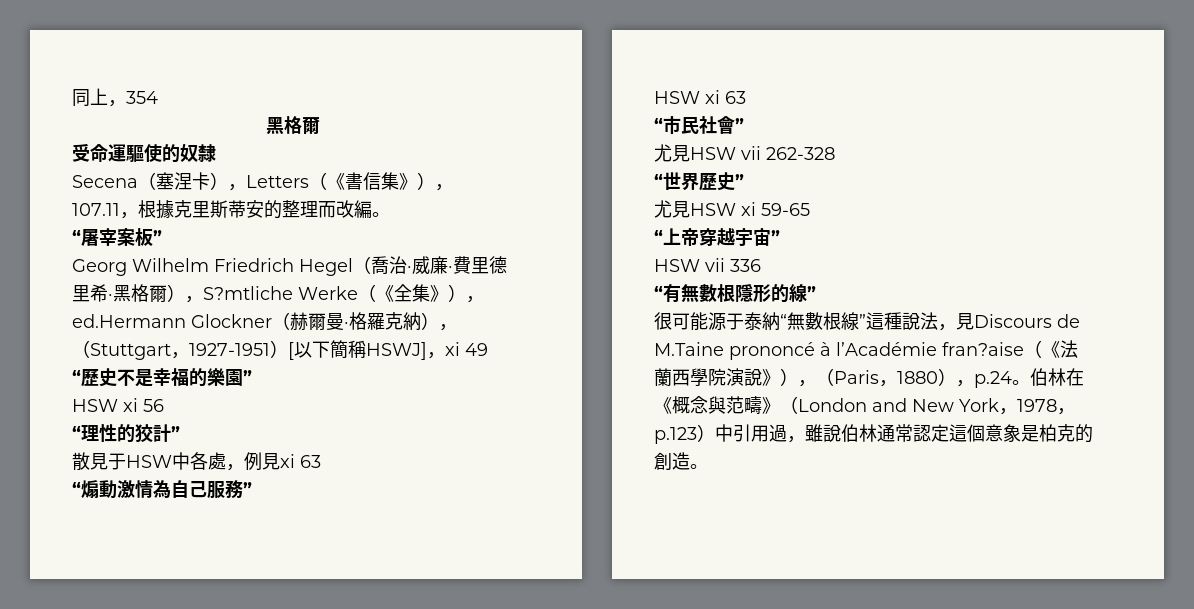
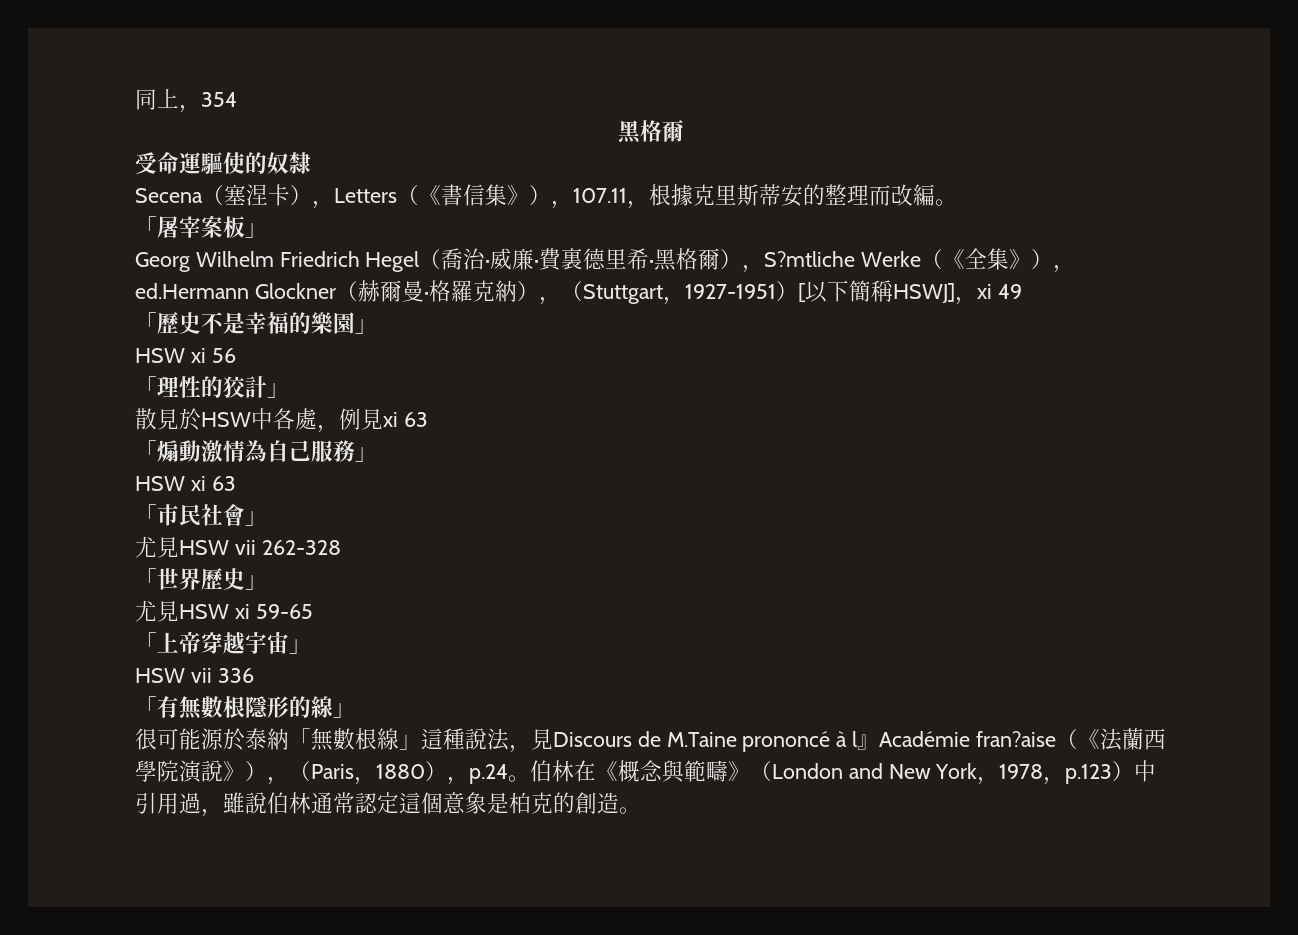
- “屠宰案板”
+ 「屠宰案板」
- Georg Wilhelm Friedrich Hegel（喬治·威廉·費里德里希·黑格爾），S?mtliche Werke（《全集》），ed.Hermann Glockner（赫爾曼·格羅克納），（Stuttgart，1927-1951）[以下簡稱HSWJ]，xi 49
+ Georg Wilhelm Friedrich Hegel（喬治·威廉·費裏德里希·黑格爾），S?mtliche Werke（《全集》），ed.Hermann Glockner（赫爾曼·格羅克納），（Stuttgart，1927-1951）[以下簡稱HSWJ]，xi 49
- “歷史不是幸福的樂園”
+ 「歷史不是幸福的樂園」
- “理性的狡計”
+ 「理性的狡計」
- 散見于HSW中各處，例見xi 63
+ 散見於HSW中各處，例見xi 63
- “煽動激情為自己服務”
+ 「煽動激情為自己服務」
- “市民社會”
+ 「市民社會」
- “世界歷史”
+ 「世界歷史」
- “上帝穿越宇宙”
+ 「上帝穿越宇宙」
- “有無數根隱形的線”
+ 「有無數根隱形的線」
- 很可能源于泰納“無數根線”這種說法，見Discours de M.Taine prononcé à l’Académie fran?aise（《法蘭西學院演說》），（Paris，1880），p.24。
+ 很可能源於泰納「無數根線」這種說法，見Discours de M.Taine prononcé à l』Académie fran?aise（《法蘭西學院演說》），（Paris，1880），p.24。
- 伯林在《概念與范疇》（London and New York，1978，p.123）中引用過，雖說伯林通常認定這個意象是柏克的創造。
+ 伯林在《概念與範疇》（London and New York，1978，p.123）中引用過，雖說伯林通常認定這個意象是柏克的創造。

